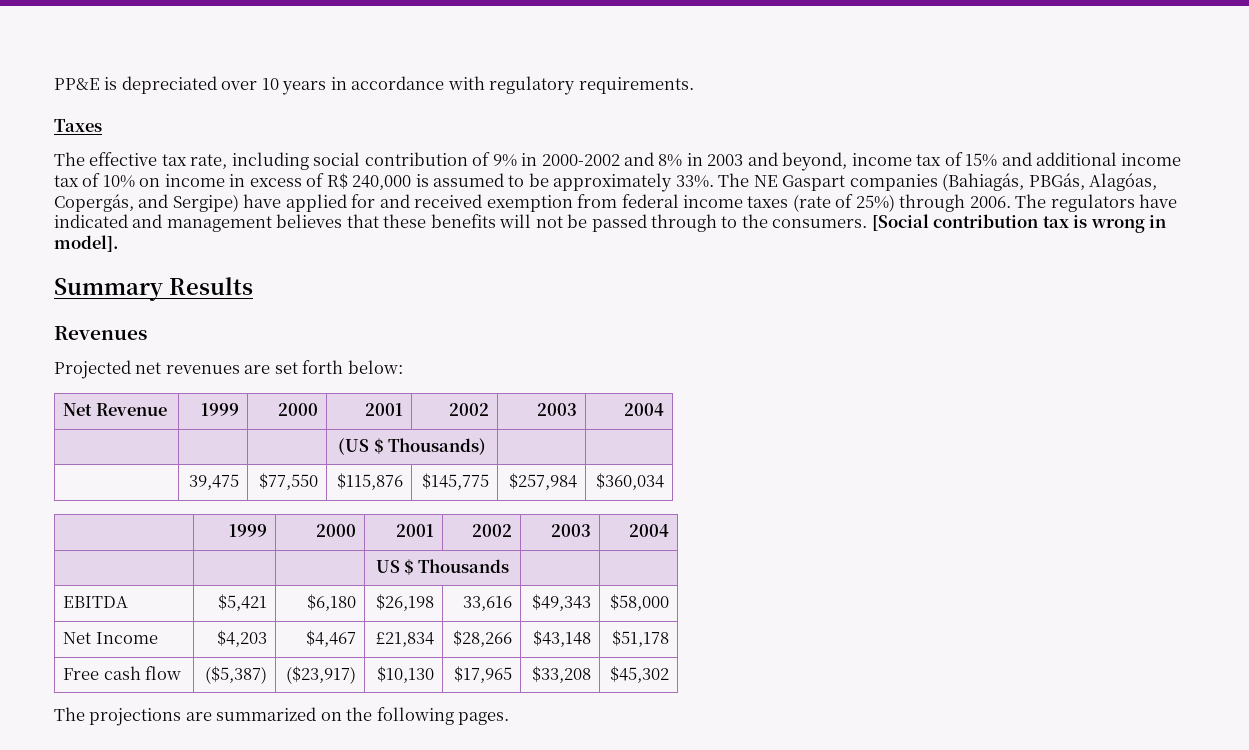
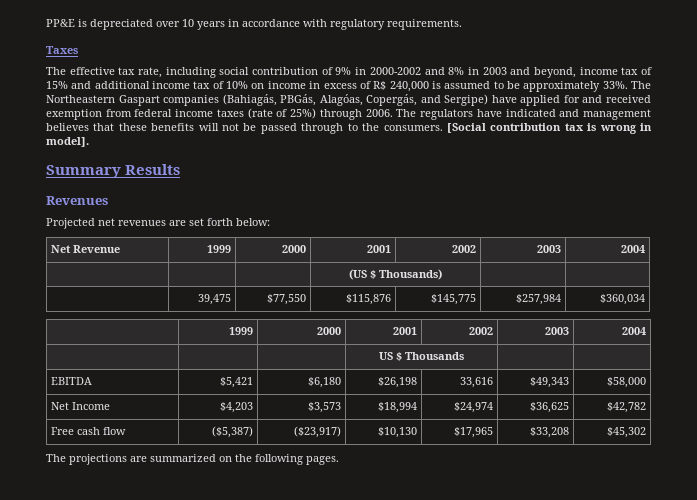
- The NE Gaspart companies (Bahiagás, PBGás, Alagóas, Copergás, and Sergipe) have applied for and received exemption from federal income taxes (rate of 25%) through 2006.
+ The Northeastern Gaspart companies (Bahiagás, PBGás, Alagóas, Copergás, and Sergipe) have applied for and received exemption from federal income taxes (rate of 25%) through 2006.
- Net Income | $4,203 | $4,467 | £21,834 | $28,266 | $43,148 | $51,178
+ Net Income | $4,203 | $3,573 | $18,994 | $24,974 | $36,625 | $42,782

